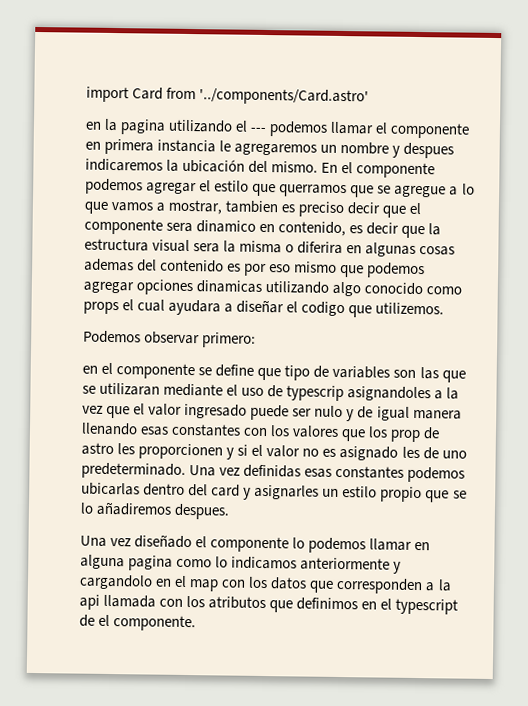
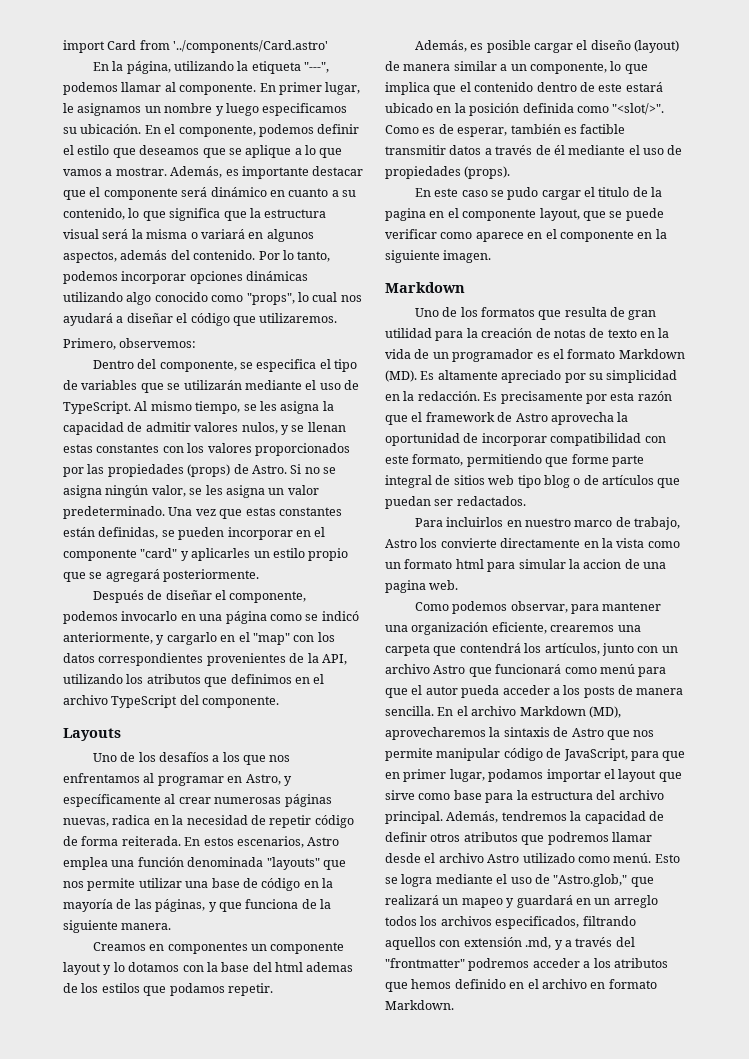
- en la pagina utilizando el --- podemos llamar el componente en primera instancia le agregaremos un nombre y despues indicaremos la ubicación del mismo. En el componente podemos agregar el estilo que querramos que se agregue a lo que vamos a mostrar, tambien es preciso decir que el componente sera dinamico en contenido, es decir que la estructura visual sera la misma o diferira en algunas cosas ademas del contenido es por eso mismo que podemos agregar opciones dinamicas utilizando algo conocido como props el cual ayudara a diseñar el codigo que utilizemos.
- Podemos observar primero:
- en el componente se define que tipo de variables son las que se utilizaran mediante el uso de typescrip asignandoles a la vez que el valor ingresado puede ser nulo y de igual manera llenando esas constantes con los valores que los prop de astro les proporcionen y si el valor no es asignado les de uno predeterminado. Una vez definidas esas constantes podemos ubicarlas dentro del card y asignarles un estilo propio que se lo añadiremos despues.
- Una vez diseñado el componente lo podemos llamar en alguna pagina como lo indicamos anteriormente y cargandolo en el map con los datos que corresponden a la api llamada con los atributos que definimos en el typescript de el componente.
+ En la página, utilizando la etiqueta "---", podemos llamar al componente. En primer lugar, le asignamos un nombre y luego especificamos su ubicación. En el componente, podemos definir el estilo que deseamos que se aplique a lo que vamos a mostrar. Además, es importante destacar que el componente será dinámico en cuanto a su contenido, lo que significa que la estructura visual será la misma o variará en algunos aspectos, además del contenido. Por lo tanto, podemos incorporar opciones dinámicas utilizando algo conocido como "props", lo cual nos ayudará a diseñar el código que utilizaremos.
+ Primero, observemos:
+ Dentro del componente, se especifica el tipo de variables que se utilizarán mediante el uso de TypeScript. Al mismo tiempo, se les asigna la capacidad de admitir valores nulos, y se llenan estas constantes con los valores proporcionados por las propiedades (props) de Astro. Si no se asigna ningún valor, se les asigna un valor predeterminado. Una vez que estas constantes están definidas, se pueden incorporar en el componente "card" y aplicarles un estilo propio que se agregará posteriormente.
+ Después de diseñar el componente, podemos invocarlo en una página como se indicó anteriormente, y cargarlo en el "map" con los datos correspondientes provenientes de la API, utilizando los atributos que definimos en el archivo TypeScript del componente.
+ Layouts
+ Uno de los desafíos a los que nos enfrentamos al programar en Astro, y específicamente al crear numerosas páginas nuevas, radica en la necesidad de repetir código de forma reiterada. En estos escenarios, Astro emplea una función denominada "layouts" que nos permite utilizar una base de código en la mayoría de las páginas, y que funciona de la siguiente manera.
+ Creamos en componentes un componente layout y lo dotamos con la base del html ademas de los estilos que podamos repetir.
+ Además, es posible cargar el diseño (layout) de manera similar a un componente, lo que implica que el contenido dentro de este estará ubicado en la posición definida como "<slot/>". Como es de esperar, también es factible transmitir datos a través de él mediante el uso de propiedades (props).
+ En este caso se pudo cargar el titulo de la pagina en el componente layout, que se puede verificar como aparece en el componente en la siguiente imagen.
+ Markdown
+ Uno de los formatos que resulta de gran utilidad para la creación de notas de texto en la vida de un programador es el formato Markdown (MD). Es altamente apreciado por su simplicidad en la redacción. Es precisamente por esta razón que el framework de Astro aprovecha la oportunidad de incorporar compatibilidad con este formato, permitiendo que forme parte integral de sitios web tipo blog o de artículos que puedan ser redactados.
+ Para incluirlos en nuestro marco de trabajo, Astro los convierte directamente en la vista como un formato html para simular la accion de una pagina web.
+ Como podemos observar, para mantener una organización eficiente, crearemos una carpeta que contendrá los artículos, junto con un archivo Astro que funcionará como menú para que el autor pueda acceder a los posts de manera sencilla. En el archivo Markdown (MD), aprovecharemos la sintaxis de Astro que nos permite manipular código de JavaScript, para que en primer lugar, podamos importar el layout que sirve como base para la estructura del archivo principal. Además, tendremos la capacidad de definir otros atributos que podremos llamar desde el archivo Astro utilizado como menú. Esto se logra mediante el uso de "Astro.glob," que realizará un mapeo y guardará en un arreglo todos los archivos especificados, filtrando aquellos con extensión .md, y a través del "frontmatter" podremos acceder a los atributos que hemos definido en el archivo en formato Markdown.

